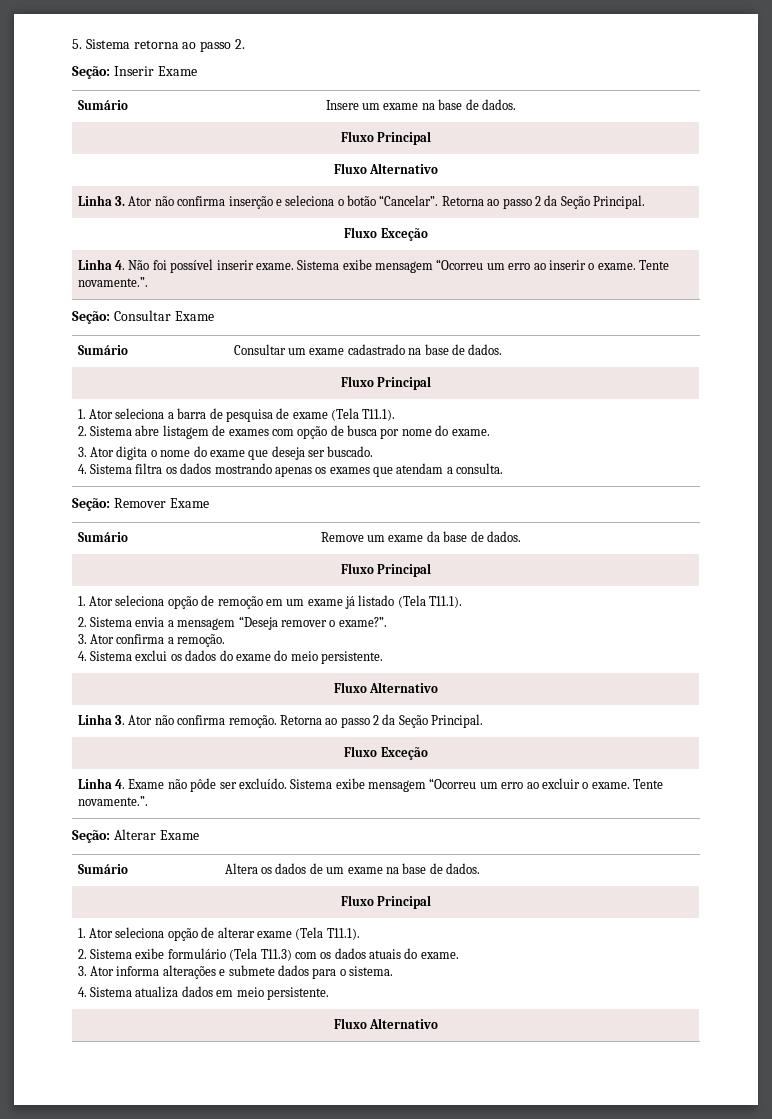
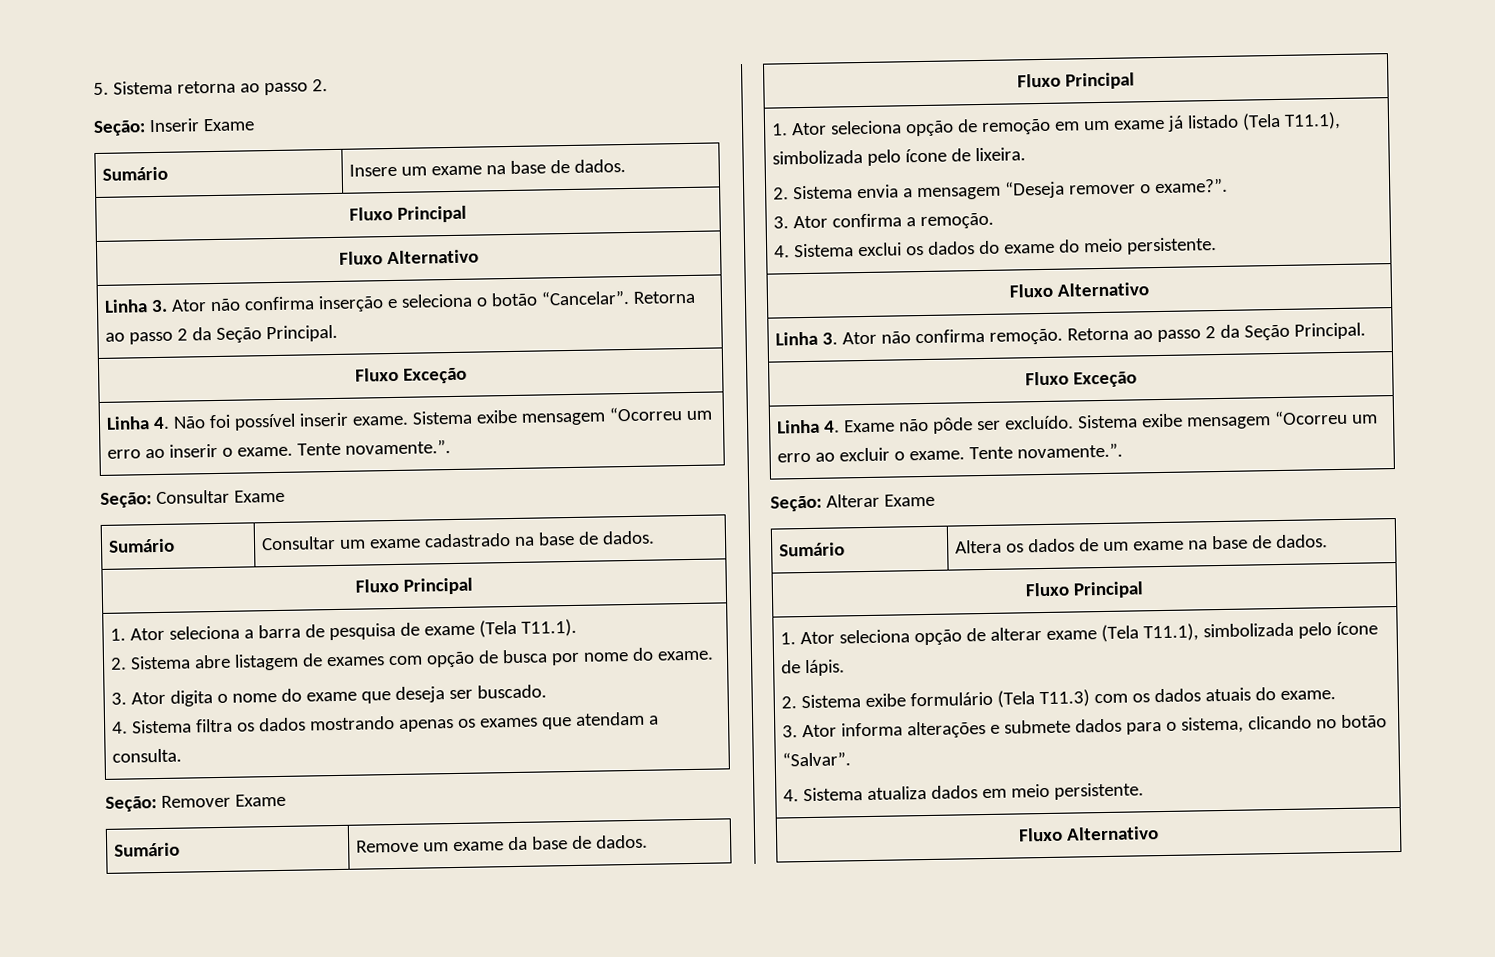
- 1. Ator seleciona opção de remoção em um exame já listado (Tela T11.1).
+ 1. Ator seleciona opção de remoção em um exame já listado (Tela T11.1), simbolizada pelo ícone de lixeira.
- 1. Ator seleciona opção de alterar exame (Tela T11.1).
+ 1. Ator seleciona opção de alterar exame (Tela T11.1), simbolizada pelo ícone de lápis.
- 3. Ator informa alterações e submete dados para o sistema.
+ 3. Ator informa alterações e submete dados para o sistema, clicando no botão “Salvar”.

